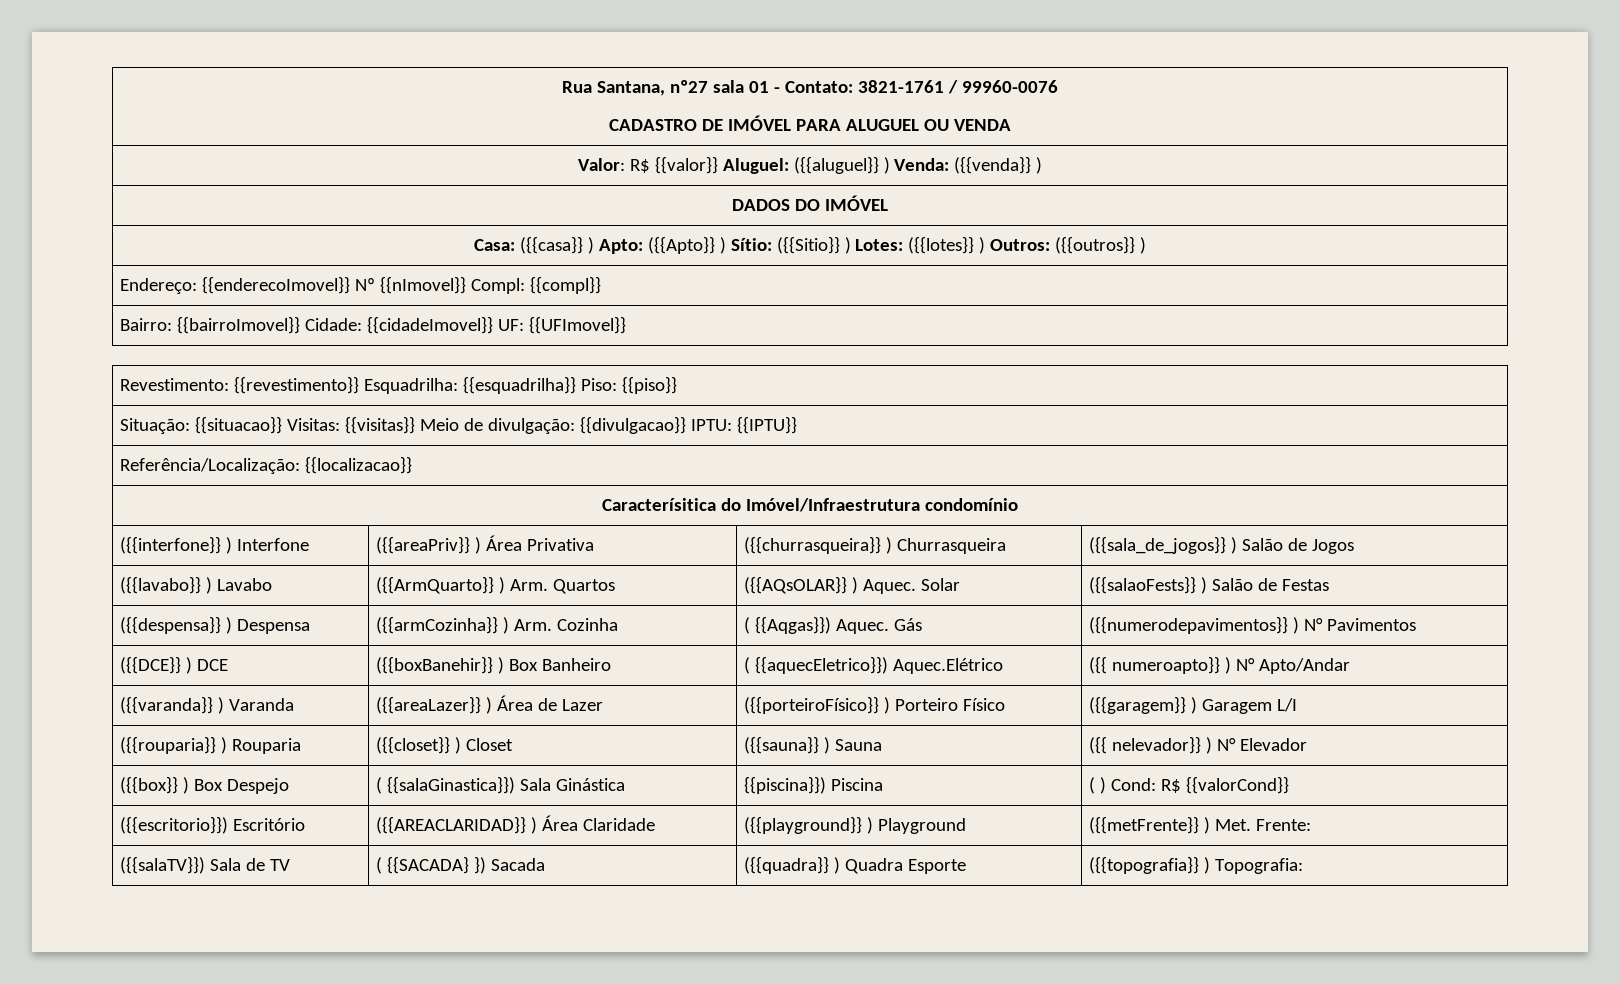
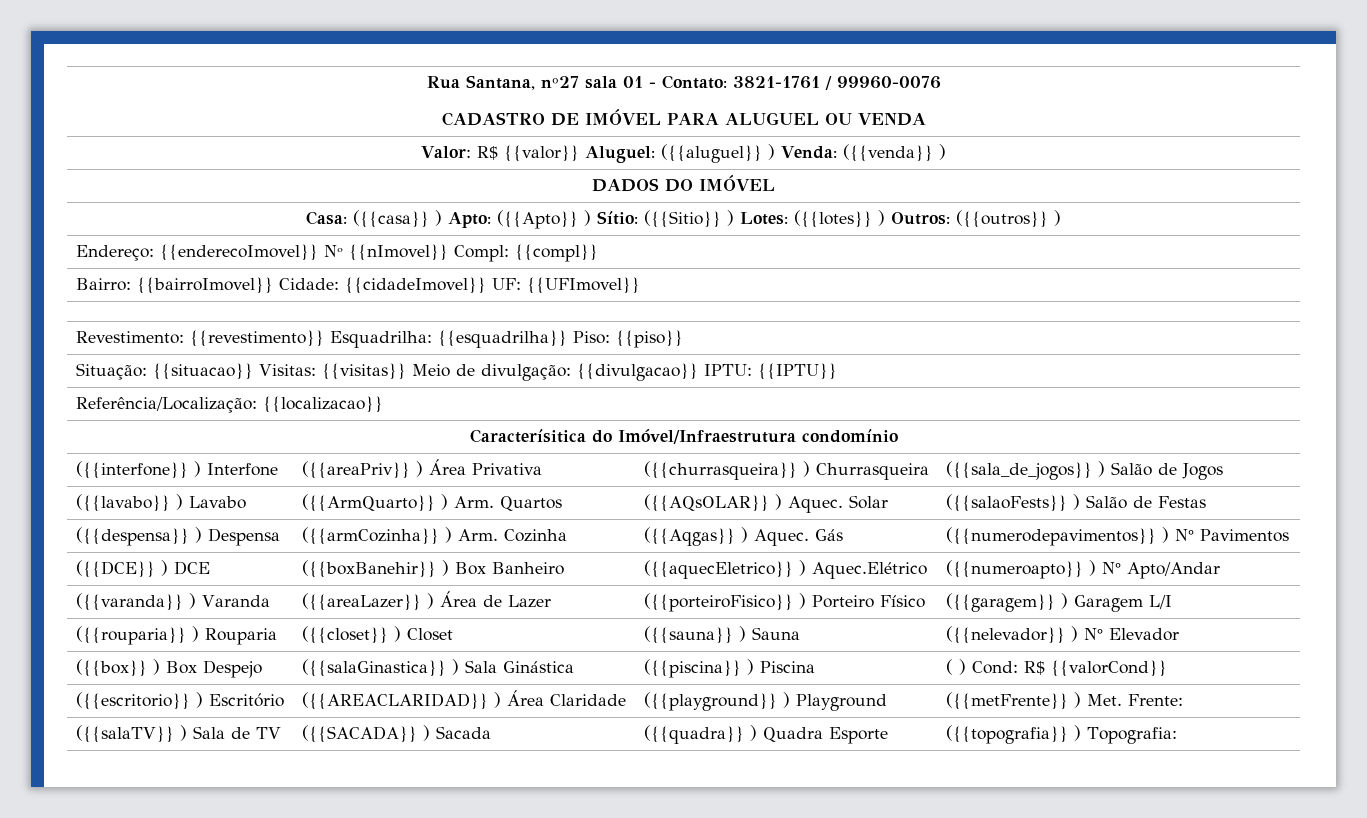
- ({{despensa}} ) Despensa | ({{armCozinha}} ) Arm. Cozinha | ( {{Aqgas}}) Aquec. Gás | ({{numerodepavimentos}} ) N° Pavimentos
+ ({{despensa}} ) Despensa | ({{armCozinha}} ) Arm. Cozinha | ({{Aqgas}} ) Aquec. Gás | ({{numerodepavimentos}} ) N° Pavimentos
- ({{DCE}} ) DCE | ({{boxBanehir}} ) Box Banheiro | ( {{aquecEletrico}}) Aquec.Elétrico | ({{ numeroapto}} ) N° Apto/Andar
+ ({{DCE}} ) DCE | ({{boxBanehir}} ) Box Banheiro | ({{aquecEletrico}} ) Aquec.Elétrico | ({{numeroapto}} ) N° Apto/Andar
- ({{varanda}} ) Varanda | ({{areaLazer}} ) Área de Lazer | ({{porteiroFísico}} ) Porteiro Físico | ({{garagem}} ) Garagem L/I
+ ({{varanda}} ) Varanda | ({{areaLazer}} ) Área de Lazer | ({{porteiroFisico}} ) Porteiro Físico | ({{garagem}} ) Garagem L/I
- ({{rouparia}} ) Rouparia | ({{closet}} ) Closet | ({{sauna}} ) Sauna | ({{ nelevador}} ) N° Elevador
+ ({{rouparia}} ) Rouparia | ({{closet}} ) Closet | ({{sauna}} ) Sauna | ({{nelevador}} ) N° Elevador
- ({{box}} ) Box Despejo | ( {{salaGinastica}}) Sala Ginástica | {{piscina}}) Piscina | ( ) Cond: R$ {{valorCond}}
+ ({{box}} ) Box Despejo | ({{salaGinastica}} ) Sala Ginástica | ({{piscina}} ) Piscina | ( ) Cond: R$ {{valorCond}}
- ({{escritorio}}) Escritório | ({{AREACLARIDAD}} ) Área Claridade | ({{playground}} ) Playground | ({{metFrente}} ) Met. Frente:
+ ({{escritorio}} ) Escritório | ({{AREACLARIDAD}} ) Área Claridade | ({{playground}} ) Playground | ({{metFrente}} ) Met. Frente:
- ({{salaTV}}) Sala de TV | ( {{SACADA} }) Sacada | ({{quadra}} ) Quadra Esporte | ({{topografia}} ) Topografia:
+ ({{salaTV}} ) Sala de TV | ({{SACADA}} ) Sacada | ({{quadra}} ) Quadra Esporte | ({{topografia}} ) Topografia:

